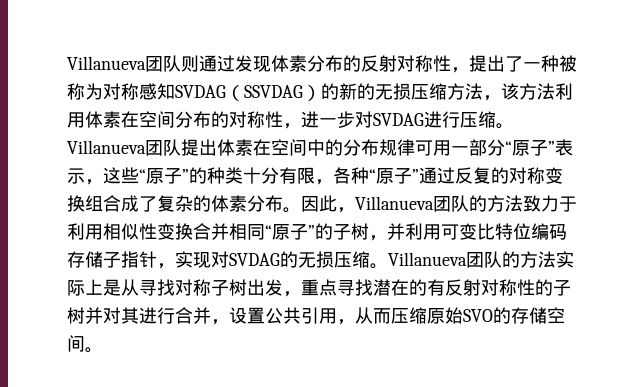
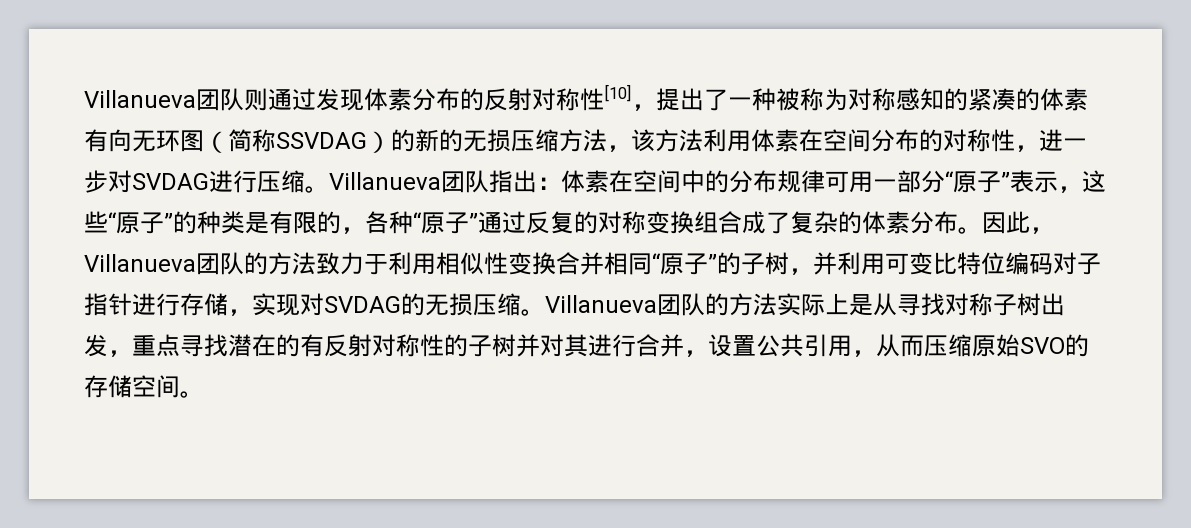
- Villanueva团队则通过发现体素分布的反射对称性，提出了一种被称为对称感知SVDAG（SSVDAG）的新的无损压缩方法，该方法利用体素在空间分布的对称性，进一步对SVDAG进行压缩。
+ Villanueva团队则通过发现体素分布的反射对称性[10]，提出了一种被称为对称感知的紧凑的体素有向无环图（简称SSVDAG）的新的无损压缩方法，该方法利用体素在空间分布的对称性，进一步对SVDAG进行压缩。
- Villanueva团队提出体素在空间中的分布规律可用一部分“原子”表示，这些“原子”的种类十分有限，各种“原子”通过反复的对称变换组合成了复杂的体素分布。
+ Villanueva团队指出：体素在空间中的分布规律可用一部分“原子”表示，这些“原子”的种类是有限的，各种“原子”通过反复的对称变换组合成了复杂的体素分布。
- 因此，Villanueva团队的方法致力于利用相似性变换合并相同“原子”的子树，并利用可变比特位编码存储子指针，实现对SVDAG的无损压缩。
+ 因此，Villanueva团队的方法致力于利用相似性变换合并相同“原子”的子树，并利用可变比特位编码对子指针进行存储，实现对SVDAG的无损压缩。

